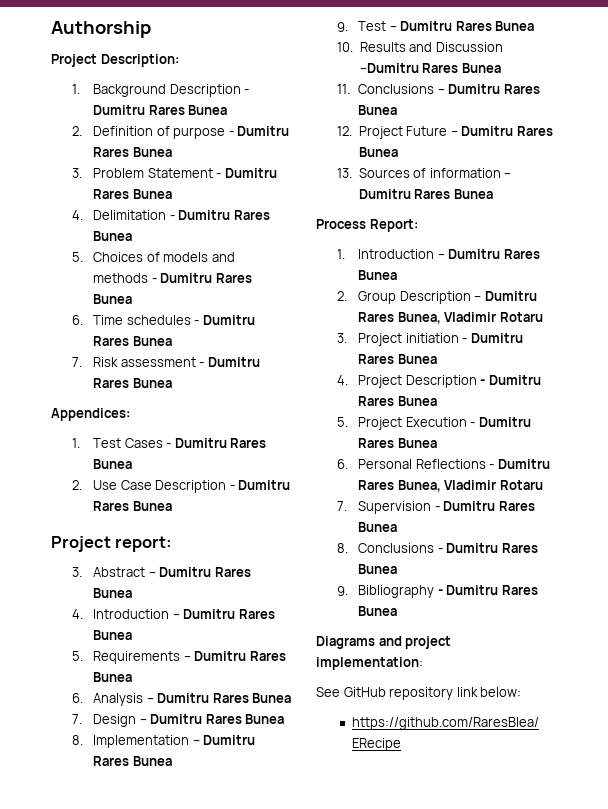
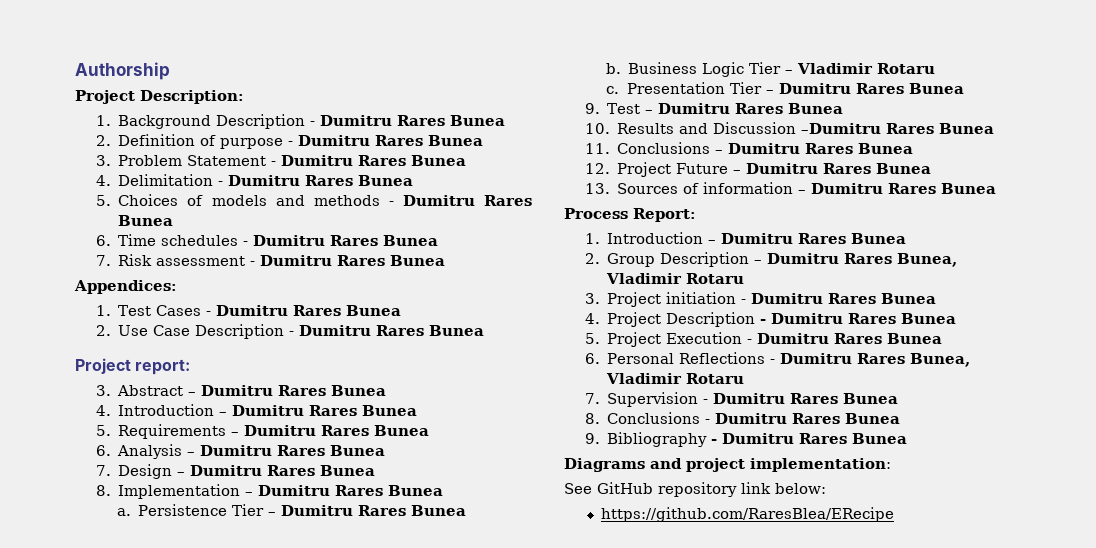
+ a. Persistence Tier – Dumitru Rares Bunea
+ b. Business Logic Tier – Vladimir Rotaru
+ c. Presentation Tier – Dumitru Rares Bunea

